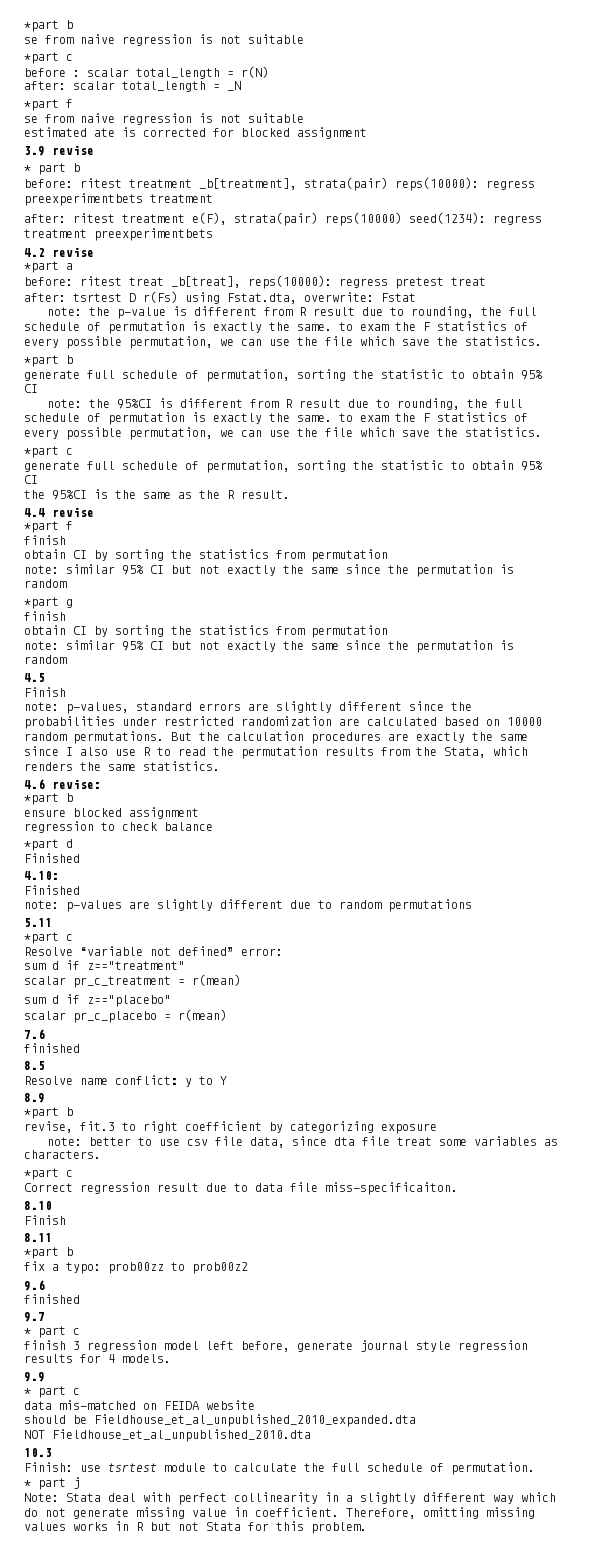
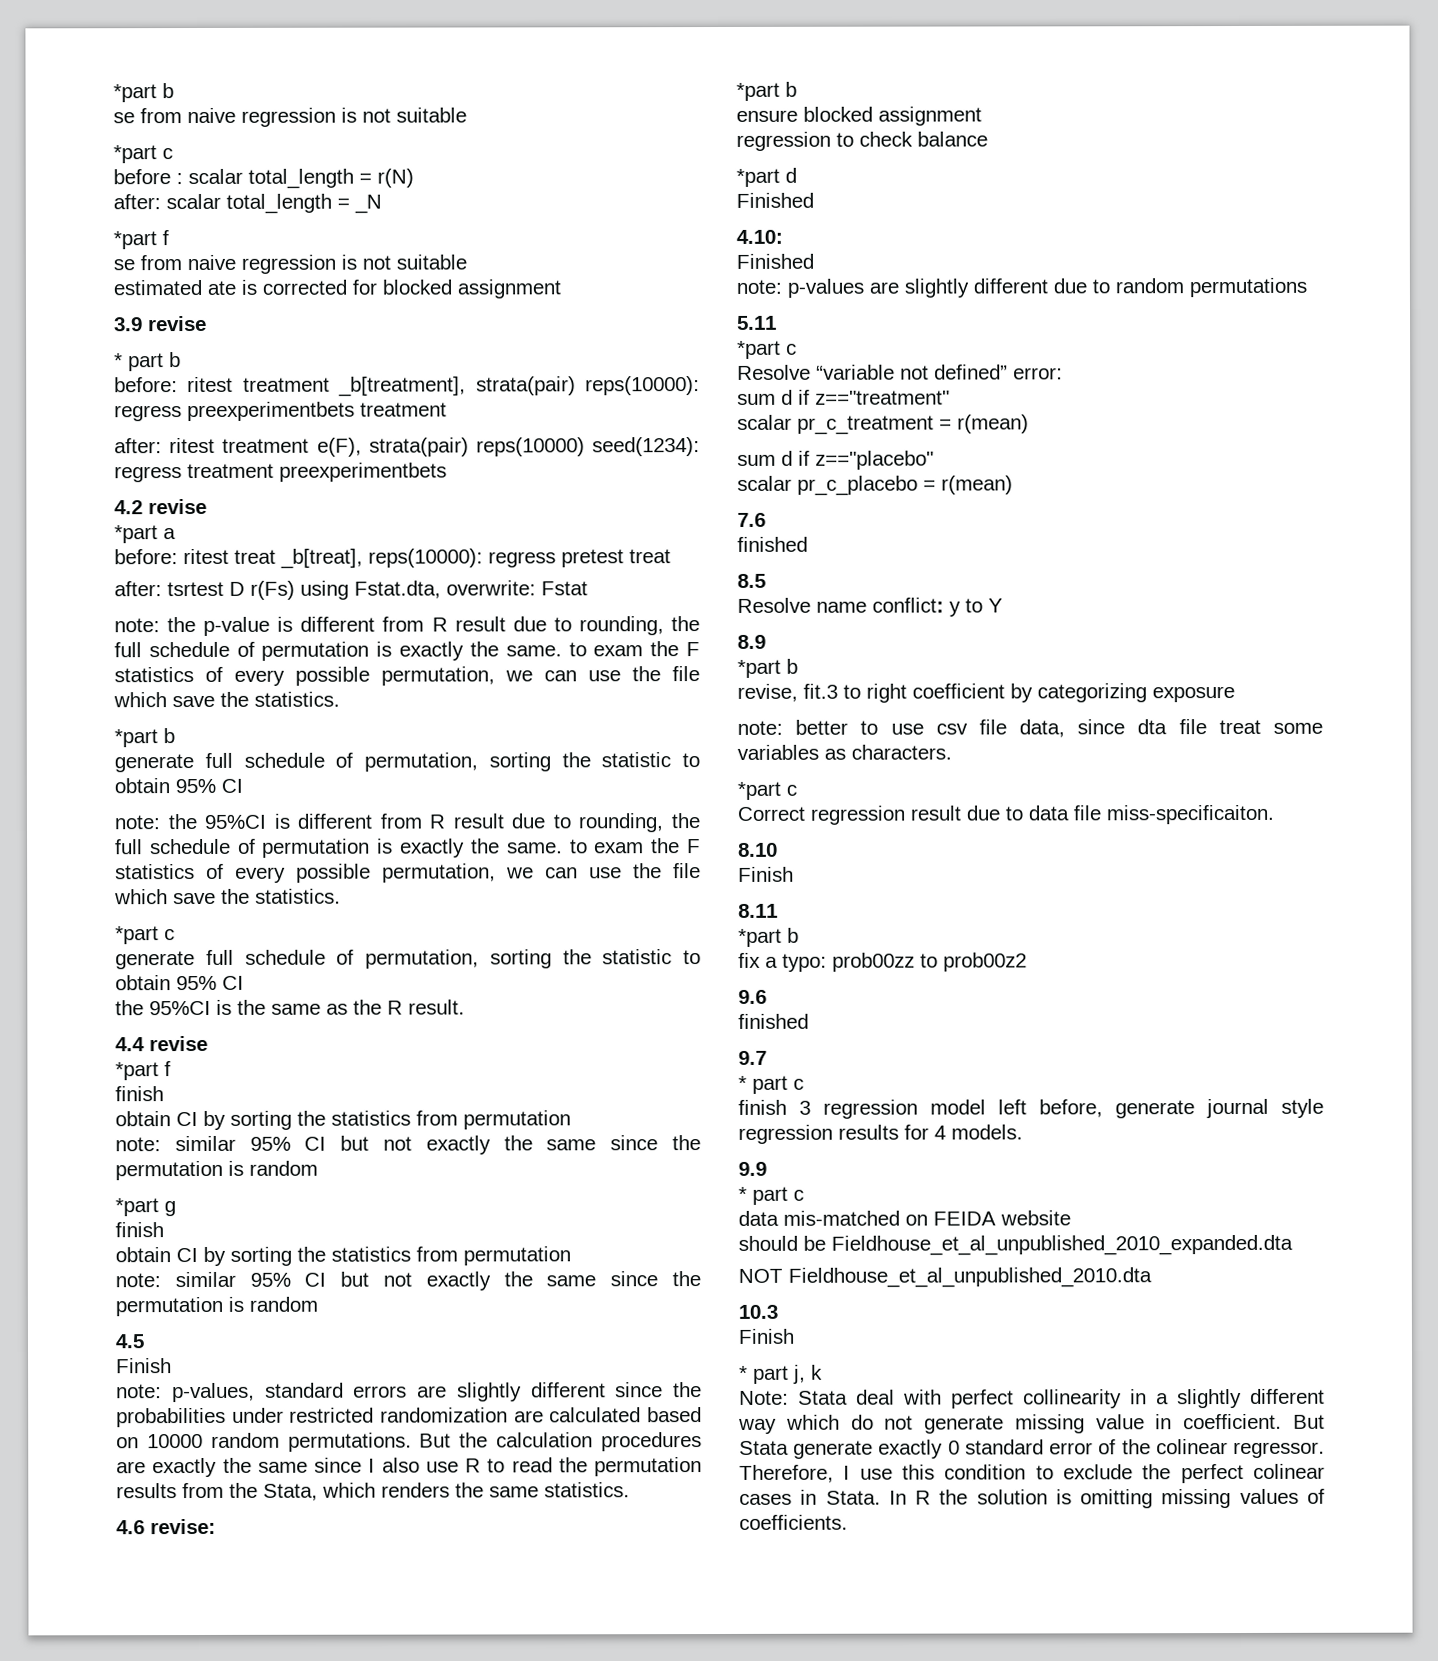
  10.3
- Finish: use tsrtest module to calculate the full schedule of permutation.
- * part j
+ Finish
+ * part j, k
- Therefore, omitting missing values works in R but not Stata for this problem.
+ But Stata generate exactly 0 standard error of the colinear regressor. Therefore, I use this condition to exclude the perfect colinear cases in Stata. In R the solution is omitting missing values of coefficients.

